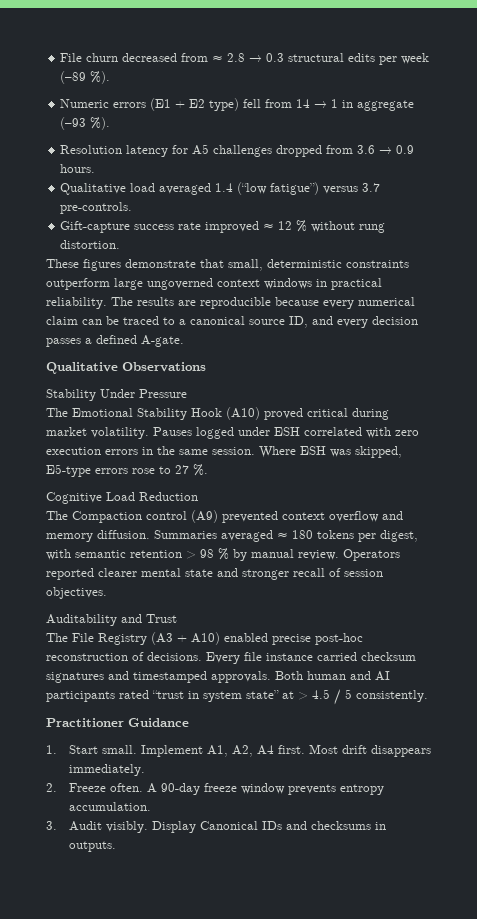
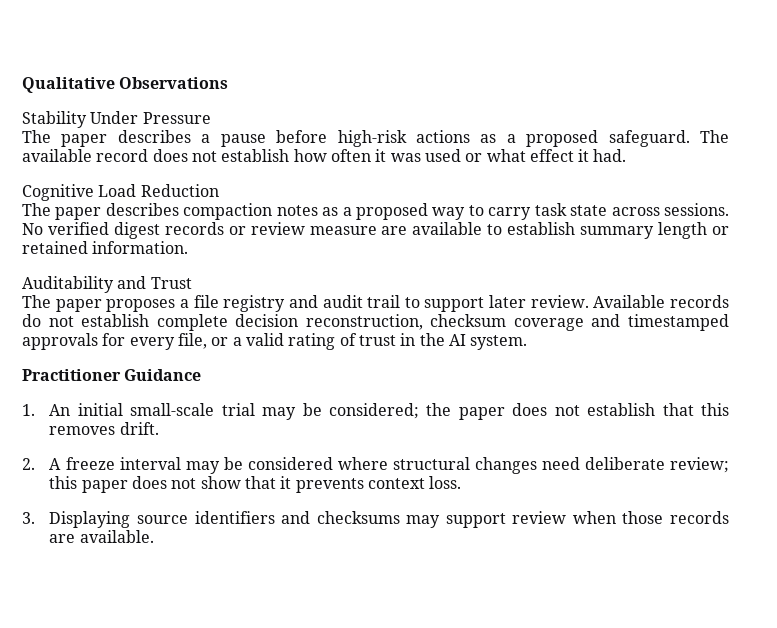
- File churn decreased from ≈ 2.8 → 0.3 structural edits per week (–89 %).
- Numeric errors (E1 + E2 type) fell from 14 → 1 in aggregate (–93 %).
- Resolution latency for A5 challenges dropped from 3.6 → 0.9 hours.
- Qualitative load averaged 1.4 (“low fatigue”) versus 3.7 pre-controls.
- Gift-capture success rate improved ≈ 12 % without rung distortion.
- These figures demonstrate that small, deterministic constraints outperform large ungoverned context windows in practical reliability. The results are reproducible because every numerical claim can be traced to a canonical source ID, and every decision passes a defined A-gate.
- The Emotional Stability Hook (A10) proved critical during market volatility. Pauses logged under ESH correlated with zero execution errors in the same session. Where ESH was skipped, E5-type errors rose to 27 %.
+ The paper describes a pause before high-risk actions as a proposed safeguard. The available record does not establish how often it was used or what effect it had.
  Cognitive Load Reduction
- The Compaction control (A9) prevented context overflow and memory diffusion. Summaries averaged ≈ 180 tokens per digest, with semantic retention > 98 % by manual review. Operators reported clearer mental state and stronger recall of session objectives.
+ The paper describes compaction notes as a proposed way to carry task state across sessions. No verified digest records or review measure are available to establish summary length or retained information.
  Auditability and Trust
- The File Registry (A3 + A10) enabled precise post-hoc reconstruction of decisions. Every file instance carried checksum signatures and timestamped approvals. Both human and AI participants rated “trust in system state” at > 4.5 / 5 consistently.
+ The paper proposes a file registry and audit trail to support later review. Available records do not establish complete decision reconstruction, checksum coverage and timestamped approvals for every file, or a valid rating of trust in the AI system.
  Practitioner Guidance
- 1. Start small. Implement A1, A2, A4 first. Most drift disappears immediately.
- 2. Freeze often. A 90-day freeze window prevents entropy accumulation.
- 3. Audit visibly. Display Canonical IDs and checksums in outputs.
+ 1. An initial small-scale trial may be considered; the paper does not establish that this removes drift.
+ 2. A freeze interval may be considered where structural changes need deliberate review; this paper does not show that it prevents context loss.
+ 3. Displaying source identifiers and checksums may support review when those records are available.

